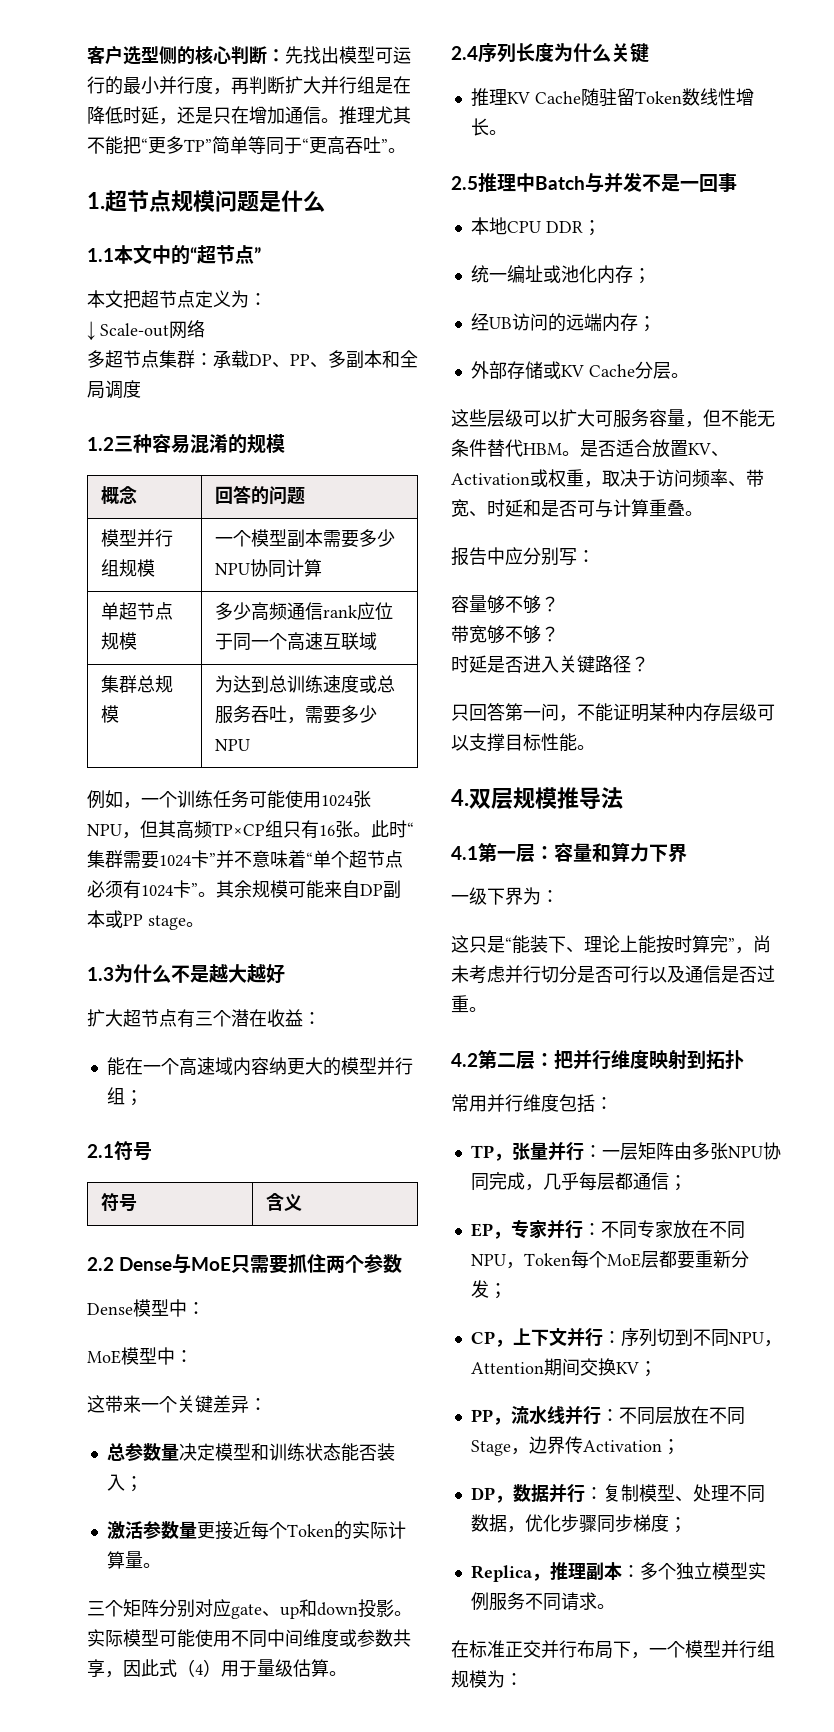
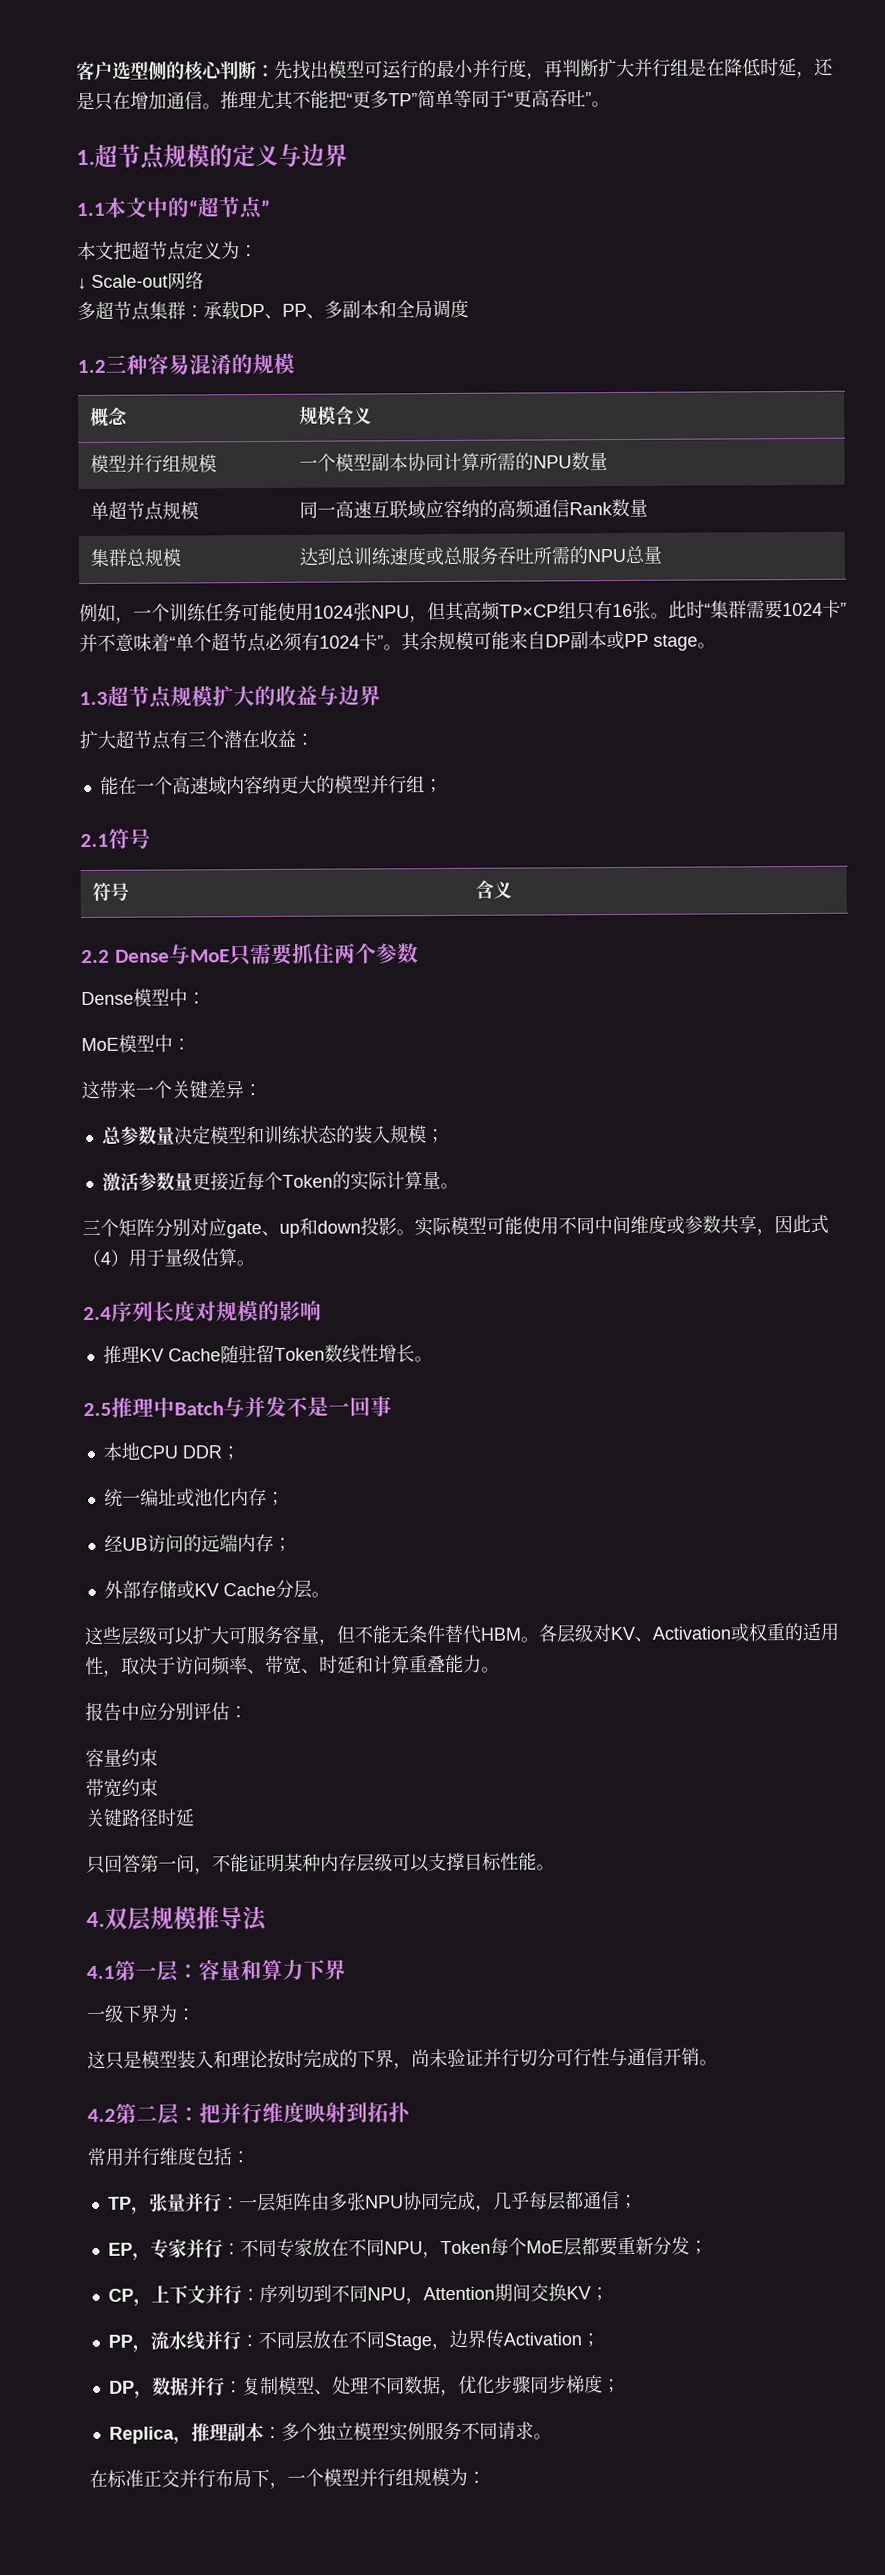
- 1.超节点规模问题是什么
+ 1.超节点规模的定义与边界
- 概念 | 回答的问题
+ 概念 | 规模含义
- 模型并行组规模 | 一个模型副本需要多少NPU协同计算
+ 模型并行组规模 | 一个模型副本协同计算所需的NPU数量
- 单超节点规模 | 多少高频通信rank应位于同一个高速互联域
+ 单超节点规模 | 同一高速互联域应容纳的高频通信Rank数量
- 集群总规模 | 为达到总训练速度或总服务吞吐，需要多少NPU
+ 集群总规模 | 达到总训练速度或总服务吞吐所需的NPU总量
- 1.3为什么不是越大越好
+ 1.3超节点规模扩大的收益与边界
- 总参数量决定模型和训练状态能否装入；
+ 总参数量决定模型和训练状态的装入规模；
- 2.4序列长度为什么关键
+ 2.4序列长度对规模的影响
- 是否适合放置KV、Activation或权重，取决于访问频率、带宽、时延和是否可与计算重叠。
+ 各层级对KV、Activation或权重的适用性，取决于访问频率、带宽、时延和计算重叠能力。
- 报告中应分别写：
+ 报告中应分别评估：
- 容量够不够？
- 带宽够不够？
- 时延是否进入关键路径？
+ 容量约束
+ 带宽约束
+ 关键路径时延
- 这只是“能装下、理论上能按时算完”，尚未考虑并行切分是否可行以及通信是否过重。
+ 这只是模型装入和理论按时完成的下界，尚未验证并行切分可行性与通信开销。

